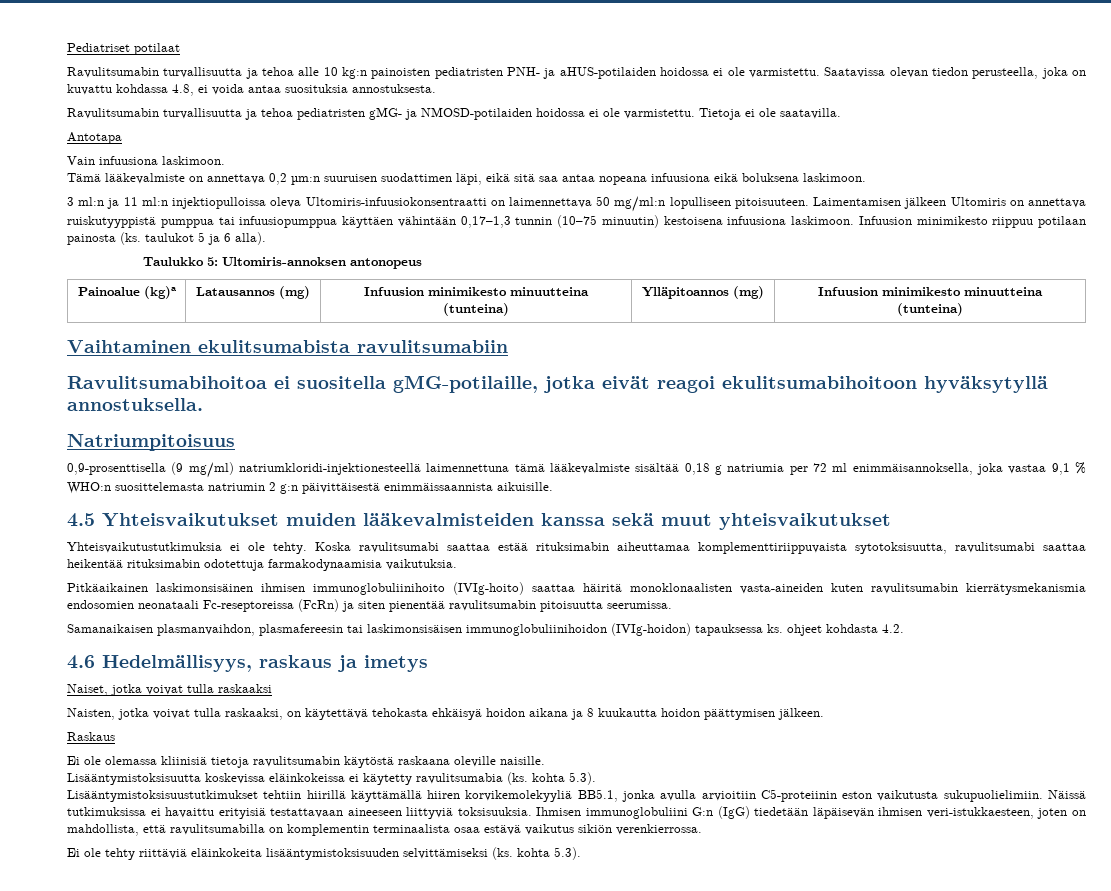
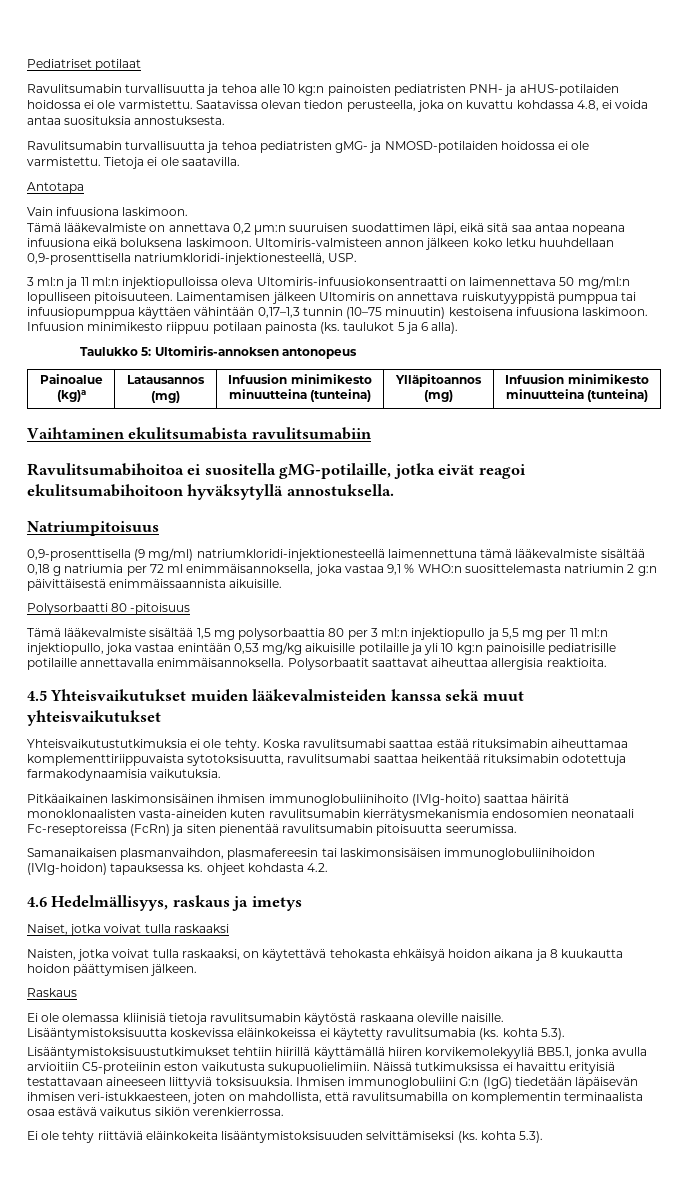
+ Ultomiris-valmisteen annon jälkeen koko letku huuhdellaan 0,9-prosenttisella natriumkloridi-injektionesteellä, USP.
+ Polysorbaatti 80 -pitoisuus
+ Tämä lääkevalmiste sisältää 1,5 mg polysorbaattia 80 per 3 ml:n injektiopullo ja 5,5 mg per 11 ml:n injektiopullo, joka vastaa enintään 0,53 mg/kg aikuisille potilaille ja yli 10 kg:n painoisille pediatrisille potilaille annettavalla enimmäisannoksella. Polysorbaatit saattavat aiheuttaa allergisia reaktioita.

